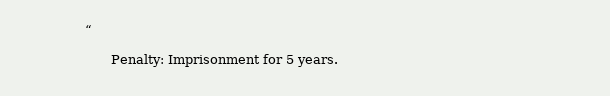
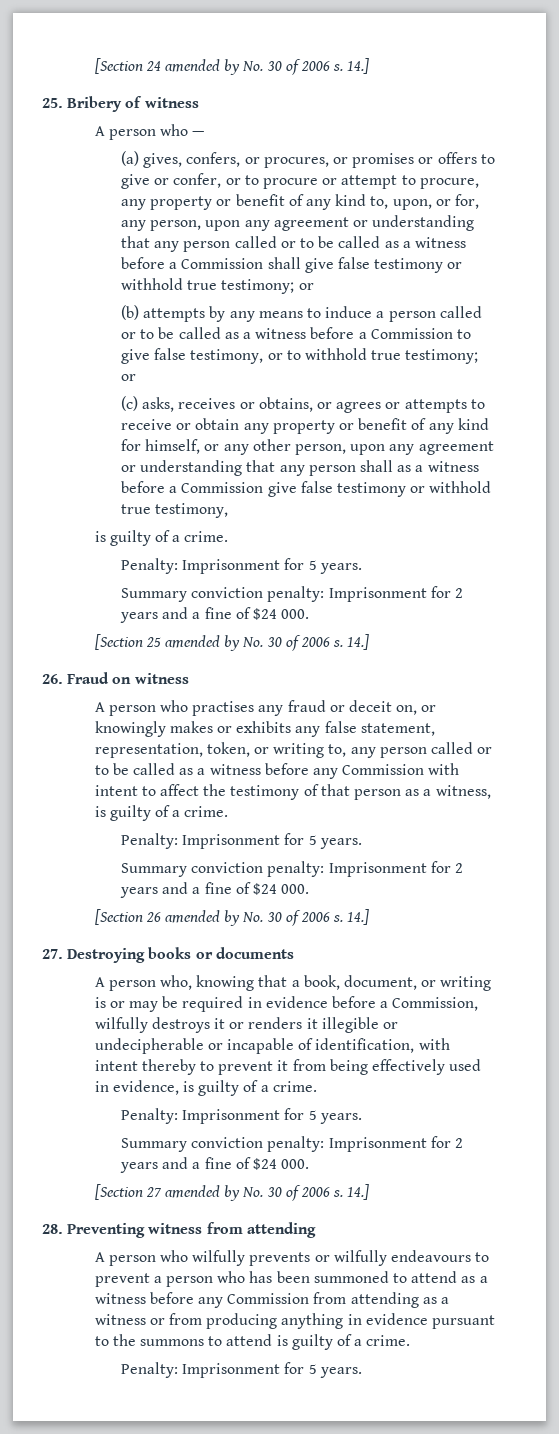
- “
+ [Section 24 amended by No. 30 of 2006 s. 14.]
+ 25. Bribery of witness
+ A person who —
+ (a) gives, confers, or procures, or promises or offers to give or confer, or to procure or attempt to procure, any property or benefit of any kind to, upon, or for, any person, upon any agreement or understanding that any person called or to be called as a witness before a Commission shall give false testimony or withhold true testimony; or
+ (b) attempts by any means to induce a person called or to be called as a witness before a Commission to give false testimony, or to withhold true testimony; or
+ (c) asks, receives or obtains, or agrees or attempts to receive or obtain any property or benefit of any kind for himself, or any other person, upon any agreement or understanding that any person shall as a witness before a Commission give false testimony or withhold true testimony,
+ is guilty of a crime.
+ Penalty: Imprisonment for 5 years.
+ Summary conviction penalty: Imprisonment for 2 years and a fine of $24 000.
+ [Section 25 amended by No. 30 of 2006 s. 14.]
+ 26. Fraud on witness
+ A person who practises any fraud or deceit on, or knowingly makes or exhibits any false statement, representation, token, or writing to, any person called or to be called as a witness before any Commission with intent to affect the testimony of that person as a witness, is guilty of a crime.
+ Penalty: Imprisonment for 5 years.
+ Summary conviction penalty: Imprisonment for 2 years and a fine of $24 000.
+ [Section 26 amended by No. 30 of 2006 s. 14.]
+ 27. Destroying books or documents
+ A person who, knowing that a book, document, or writing is or may be required in evidence before a Commission, wilfully destroys it or renders it illegible or undecipherable or incapable of identification, with intent thereby to prevent it from being effectively used in evidence, is guilty of a crime.
+ Penalty: Imprisonment for 5 years.
+ Summary conviction penalty: Imprisonment for 2 years and a fine of $24 000.
+ [Section 27 amended by No. 30 of 2006 s. 14.]
+ 28. Preventing witness from attending
+ A person who wilfully prevents or wilfully endeavours to prevent a person who has been summoned to attend as a witness before any Commission from attending as a witness or from producing anything in evidence pursuant to the summons to attend is guilty of a crime.

